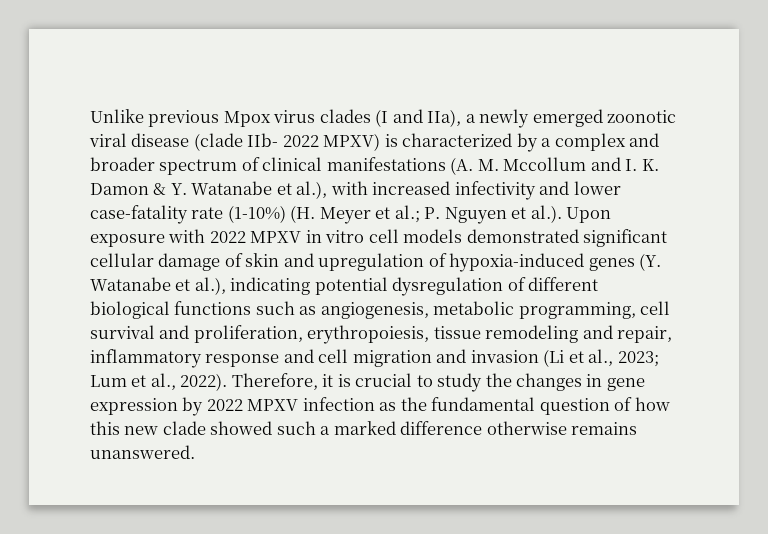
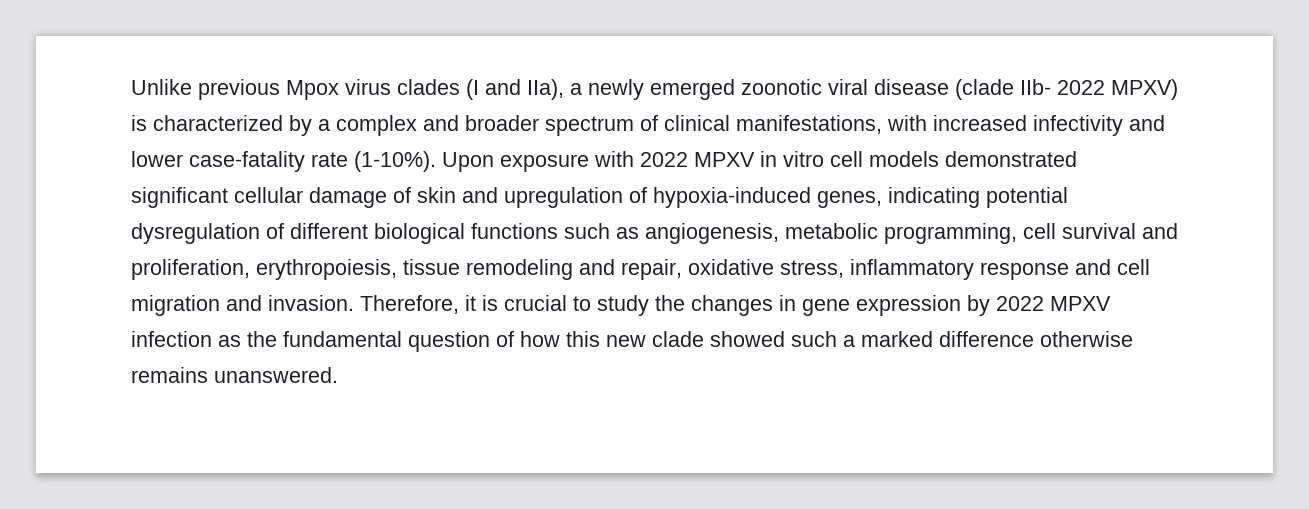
- Unlike previous Mpox virus clades (I and IIa), a newly emerged zoonotic viral disease (clade IIb- 2022 MPXV) is characterized by a complex and broader spectrum of clinical manifestations (A. M. Mccollum and I. K. Damon & Y. Watanabe et al.), with increased infectivity and lower case-fatality rate (1-10%) (H. Meyer et al.; P. Nguyen et al.). Upon exposure with 2022 MPXV in vitro cell models demonstrated significant cellular damage of skin and upregulation of hypoxia-induced genes (Y. Watanabe et al.), indicating potential dysregulation of different biological functions such as angiogenesis, metabolic programming, cell survival and proliferation, erythropoiesis, tissue remodeling and repair, inflammatory response and cell migration and invasion (Li et al., 2023; Lum et al., 2022).
+ Unlike previous Mpox virus clades (I and IIa), a newly emerged zoonotic viral disease (clade IIb- 2022 MPXV) is characterized by a complex and broader spectrum of clinical manifestations, with increased infectivity and lower case-fatality rate (1-10%). Upon exposure with 2022 MPXV in vitro cell models demonstrated significant cellular damage of skin and upregulation of hypoxia-induced genes, indicating potential dysregulation of different biological functions such as angiogenesis, metabolic programming, cell survival and proliferation, erythropoiesis, tissue remodeling and repair, oxidative stress, inflammatory response and cell migration and invasion.

